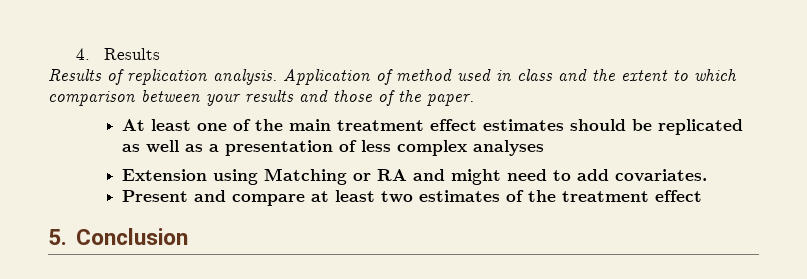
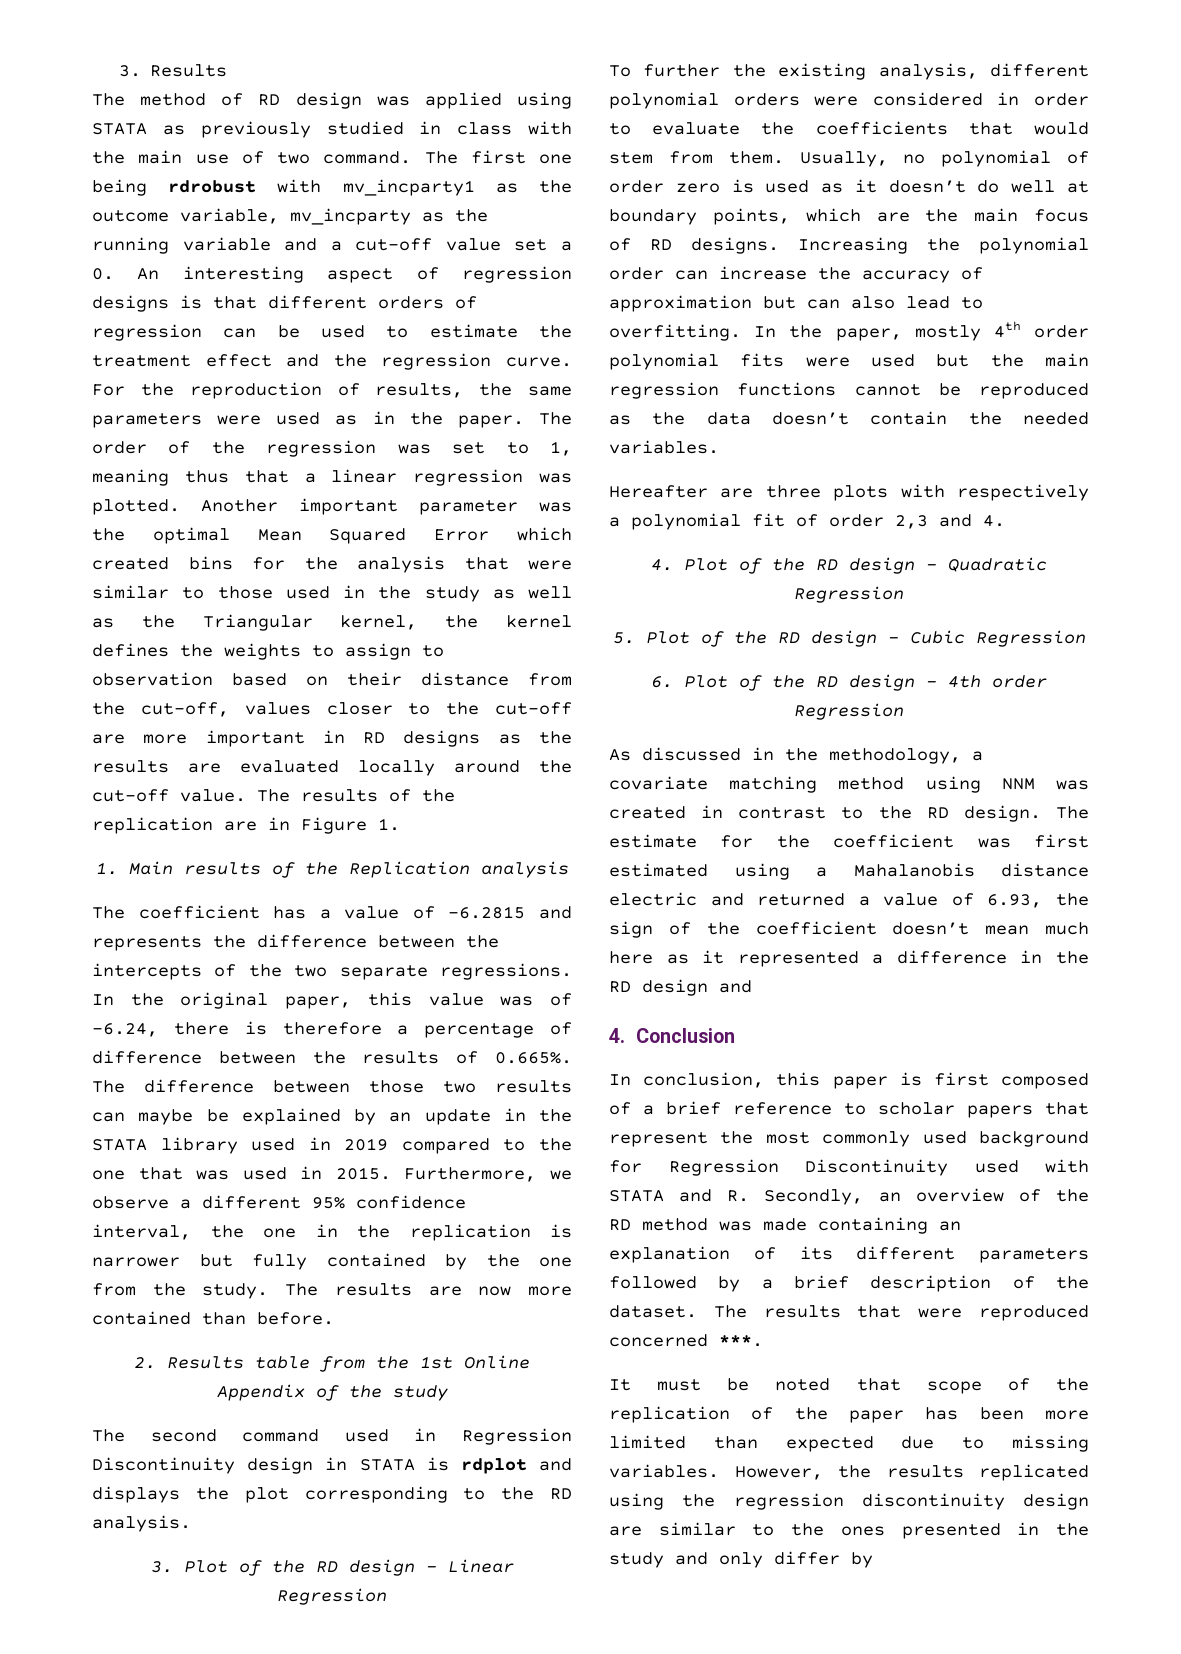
- 4. Results
+ 3. Results
- Results of replication analysis. Application of method used in class and the extent to which comparison between your results and those of the paper.
- At least one of the main treatment effect estimates should be replicated as well as a presentation of less complex analyses
- Extension using Matching or RA and might need to add covariates.
- Present and compare at least two estimates of the treatment effect
- 5. Conclusion
+ The method of RD design was applied using STATA as previously studied in class with the main use of two command. The first one being rdrobust with mv_incparty1 as the outcome variable, mv_incparty as the running variable and a cut-off value set a 0. An interesting aspect of regression designs is that different orders of regression can be used to estimate the treatment effect and the regression curve. For the reproduction of results, the same parameters were used as in the paper. The order of the regression was set to 1, meaning thus that a linear regression was plotted. Another important parameter was the optimal Mean Squared Error which created bins for the analysis that were similar to those used in the study as well as the Triangular kernel, the kernel defines the weights to assign to observation based on their distance from the cut-off, values closer to the cut-off are more important in RD designs as the results are evaluated locally around the cut-off value. The results of the replication are in Figure 1.
+ 1. Main results of the Replication analysis
+ The coefficient has a value of -6.2815 and represents the difference between the intercepts of the two separate regressions. In the original paper, this value was of -6.24, there is therefore a percentage of difference between the results of 0.665%. The difference between those two results can maybe be explained by an update in the STATA library used in 2019 compared to the one that was used in 2015. Furthermore, we observe a different 95% confidence interval, the one in the replication is narrower but fully contained by the one from the study. The results are now more contained than before.
+ 2. Results table from the 1st Online Appendix of the study
+ The second command used in Regression Discontinuity design in STATA is rdplot and displays the plot corresponding to the RD analysis.
+ 3. Plot of the RD design - Linear Regression
+ To further the existing analysis, different polynomial orders were considered in order to evaluate the coefficients that would stem from them. Usually, no polynomial of order zero is used as it doesn’t do well at boundary points, which are the main focus of RD designs. Increasing the polynomial order can increase the accuracy of approximation but can also lead to overfitting. In the paper, mostly 4th order polynomial fits were used but the main regression functions cannot be reproduced as the data doesn’t contain the needed variables.
+ Hereafter are three plots with respectively a polynomial fit of order 2,3 and 4.
+ 4. Plot of the RD design - Quadratic Regression
+ 5. Plot of the RD design - Cubic Regression
+ 6. Plot of the RD design - 4th order Regression
+ As discussed in the methodology, a covariate matching method using NNM was created in contrast to the RD design. The estimate for the coefficient was first estimated using a Mahalanobis distance electric and returned a value of 6.93, the sign of the coefficient doesn’t mean much here as it represented a difference in the RD design and
+ 4. Conclusion
+ In conclusion, this paper is first composed of a brief reference to scholar papers that represent the most commonly used background for Regression Discontinuity used with STATA and R. Secondly, an overview of the RD method was made containing an explanation of its different parameters followed by a brief description of the dataset. The results that were reproduced concerned ***.
+ It must be noted that scope of the replication of the paper has been more limited than expected due to missing variables. However, the results replicated using the regression discontinuity design are similar to the ones presented in the study and only differ by

